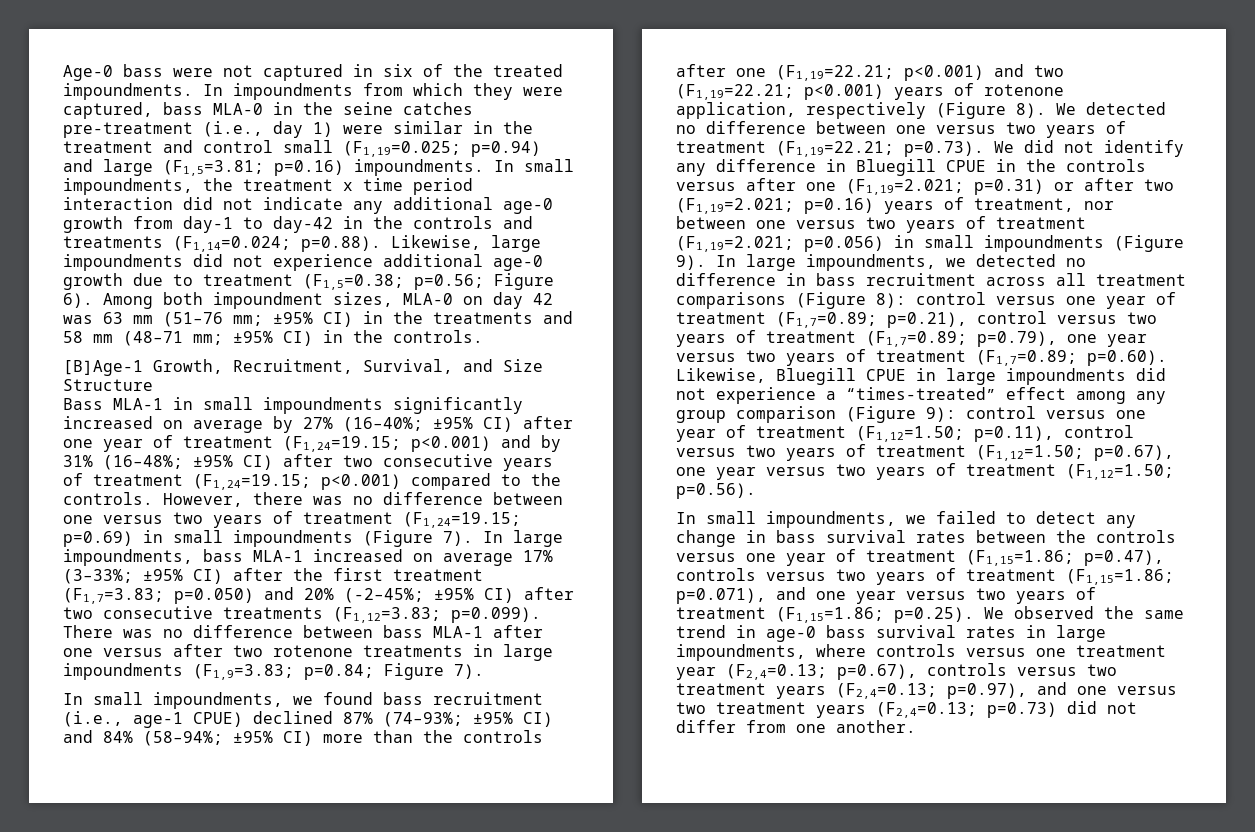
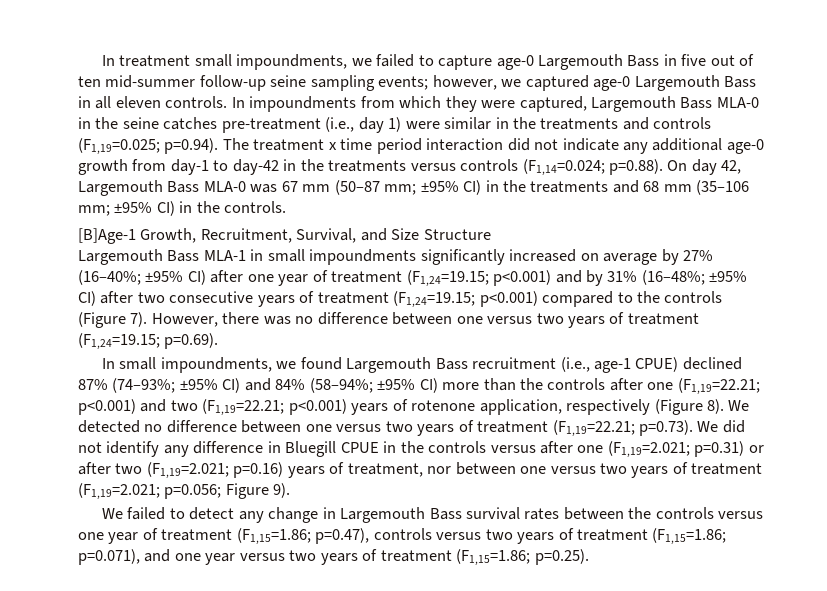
- Age-0 bass were not captured in six of the treated impoundments.
+ In treatment small impoundments, we failed to capture age-0 Largemouth Bass in five out of ten mid-summer follow-up seine sampling events; however, we captured age-0 Largemouth Bass in all eleven controls.
- In impoundments from which they were captured, bass MLA-0 in the seine catches pre-treatment (i.e., day 1) were similar in the treatment and control small (F1,19=0.025; p=0.94) and large (F1,5=3.81; p=0.16) impoundments. In small impoundments, the treatment x time period interaction did not indicate any additional age-0 growth from day-1 to day-42 in the controls and treatments (F1,14=0.024; p=0.88). Likewise, large impoundments did not experience additional age-0 growth due to treatment (F1,5=0.38; p=0.56; Figure 6). Among both impoundment sizes, MLA-0 on day 42 was 63 mm (51–76 mm; ±95% CI) in the treatments and 58 mm (48–71 mm; ±95% CI) in the controls.
+ In impoundments from which they were captured, Largemouth Bass MLA-0 in the seine catches pre-treatment (i.e., day 1) were similar in the treatments and controls (F1,19=0.025; p=0.94). The treatment x time period interaction did not indicate any additional age-0 growth from day-1 to day-42 in the treatments versus controls (F1,14=0.024; p=0.88). On day 42, Largemouth Bass MLA-0 was 67 mm (50–87 mm; ±95% CI) in the treatments and 68 mm (35–106 mm; ±95% CI) in the controls.
- Bass MLA-1 in small impoundments significantly increased on average by 27% (16–40%; ±95% CI) after one year of treatment (F1,24=19.15; p<0.001) and by 31% (16–48%; ±95% CI) after two consecutive years of treatment (F1,24=19.15; p<0.001) compared to the controls.
+ Largemouth Bass MLA-1 in small impoundments significantly increased on average by 27% (16–40%; ±95% CI) after one year of treatment (F1,24=19.15; p<0.001) and by 31% (16–48%; ±95% CI) after two consecutive years of treatment (F1,24=19.15; p<0.001) compared to the controls (Figure 7).
- However, there was no difference between one versus two years of treatment (F1,24=19.15; p=0.69) in small impoundments (Figure 7). In large impoundments, bass MLA-1 increased on average 17% (3–33%; ±95% CI) after the first treatment (F1,7=3.83; p=0.050) and 20% (-2–45%; ±95% CI) after two consecutive treatments (F1,12=3.83; p=0.099). There was no difference between bass MLA-1 after one versus after two rotenone treatments in large impoundments (F1,9=3.83; p=0.84; Figure 7).
+ However, there was no difference between one versus two years of treatment (F1,24=19.15; p=0.69).
- In small impoundments, we found bass recruitment (i.e., age-1 CPUE) declined 87% (74–93%; ±95% CI) and 84% (58–94%; ±95% CI) more than the controls after one (F1,19=22.21; p<0.001) and two (F1,19=22.21; p<0.001) years of rotenone application, respectively (Figure 8).
+ In small impoundments, we found Largemouth Bass recruitment (i.e., age-1 CPUE) declined 87% (74–93%; ±95% CI) and 84% (58–94%; ±95% CI) more than the controls after one (F1,19=22.21; p<0.001) and two (F1,19=22.21; p<0.001) years of rotenone application, respectively (Figure 8).
- p=0.056) in small impoundments (Figure 9). In large impoundments, we detected no difference in bass recruitment across all treatment comparisons (Figure 8): control versus one year of treatment (F1,7=0.89; p=0.21), control versus two years of treatment (F1,7=0.89; p=0.79), one year versus two years of treatment (F1,7=0.89; p=0.60). Likewise, Bluegill CPUE in large impoundments did not experience a “times-treated” effect among any group comparison (Figure 9): control versus one year of treatment (F1,12=1.50; p=0.11), control versus two years of treatment (F1,12=1.50; p=0.67), one year versus two years of treatment (F1,12=1.50; p=0.56).
- In small impoundments, we failed to detect any change in bass survival rates between the controls versus one year of treatment (F1,15=1.86;
+ p=0.056; Figure 9).
+ We failed to detect any change in Largemouth Bass survival rates between the controls versus one year of treatment (F1,15=1.86;
- p=0.25). We observed the same trend in age-0 bass survival rates in large impoundments, where controls versus one treatment year (F2,4=0.13; p=0.67), controls versus two treatment years (F2,4=0.13; p=0.97), and one versus two treatment years (F2,4=0.13; p=0.73) did not differ from one another.
+ p=0.25).

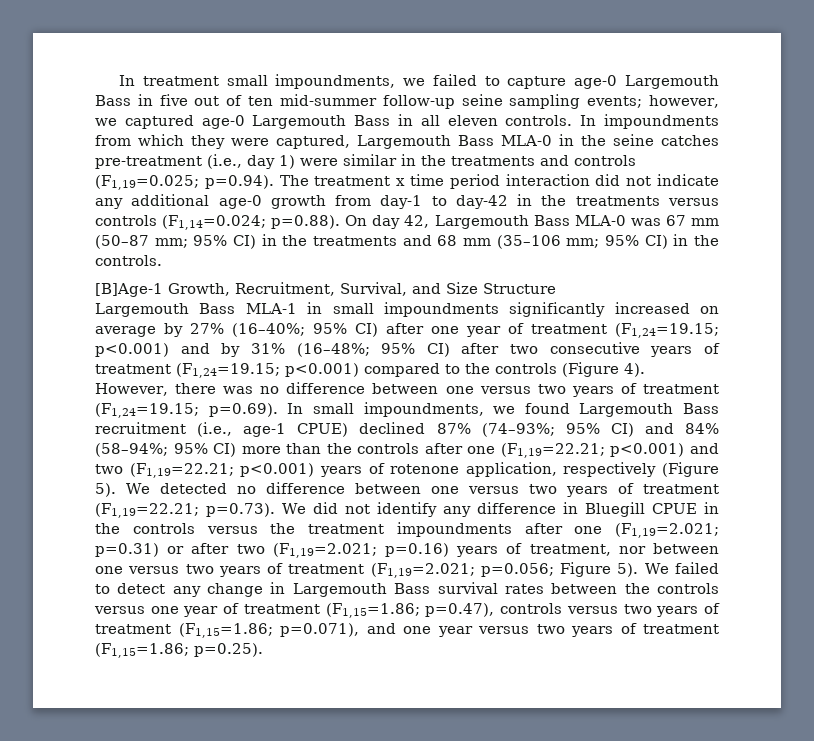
- ±95% CI) in the treatments and 68 mm (35–106 mm;
+ 95% CI) in the treatments and 68 mm (35–106 mm;
- ±95% CI) in the controls.
+ 95% CI) in the controls.
- Largemouth Bass MLA-1 in small impoundments significantly increased on average by 27% (16–40%; ±95% CI) after one year of treatment (F1,24=19.15; p<0.001) and by 31% (16–48%; ±95% CI) after two consecutive years of treatment (F1,24=19.15; p<0.001) compared to the controls (Figure 7).
+ Largemouth Bass MLA-1 in small impoundments significantly increased on average by 27% (16–40%; 95% CI) after one year of treatment (F1,24=19.15; p<0.001) and by 31% (16–48%; 95% CI) after two consecutive years of treatment (F1,24=19.15; p<0.001) compared to the controls (Figure 4).
- However, there was no difference between one versus two years of treatment (F1,24=19.15; p=0.69).
- In small impoundments, we found Largemouth Bass recruitment (i.e., age-1 CPUE) declined 87% (74–93%; ±95% CI) and 84% (58–94%; ±95% CI) more than the controls after one (F1,19=22.21; p<0.001) and two (F1,19=22.21; p<0.001) years of rotenone application, respectively (Figure 8).
+ However, there was no difference between one versus two years of treatment (F1,24=19.15; p=0.69). In small impoundments, we found Largemouth Bass recruitment (i.e., age-1 CPUE) declined 87% (74–93%; 95% CI) and 84% (58–94%; 95% CI) more than the controls after one (F1,19=22.21; p<0.001) and two (F1,19=22.21; p<0.001) years of rotenone application, respectively (Figure 5).
- p=0.73). We did not identify any difference in Bluegill CPUE in the controls versus after one (F1,19=2.021;
+ p=0.73). We did not identify any difference in Bluegill CPUE in the controls versus the treatment impoundments after one (F1,19=2.021;
- Figure 9).
- We failed to detect any change in Largemouth Bass survival rates between the controls versus one year of treatment (F1,15=1.86;
+ Figure 5). We failed to detect any change in Largemouth Bass survival rates between the controls versus one year of treatment (F1,15=1.86;

